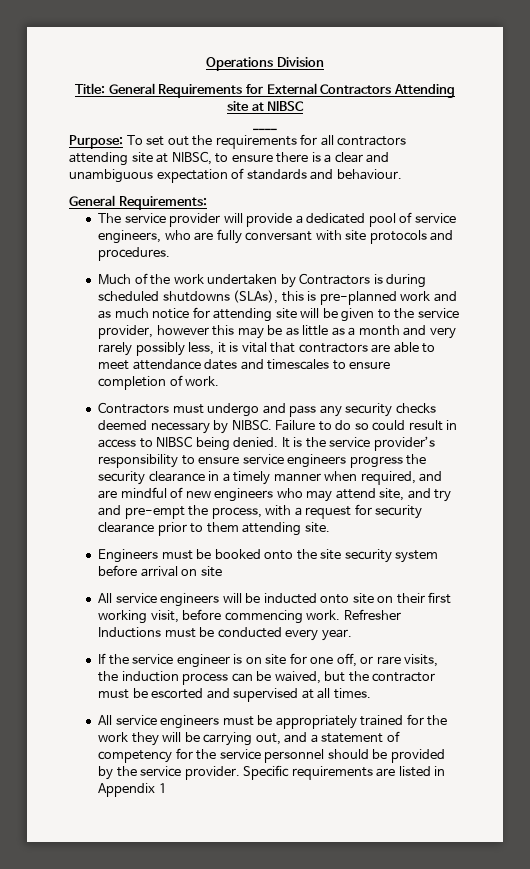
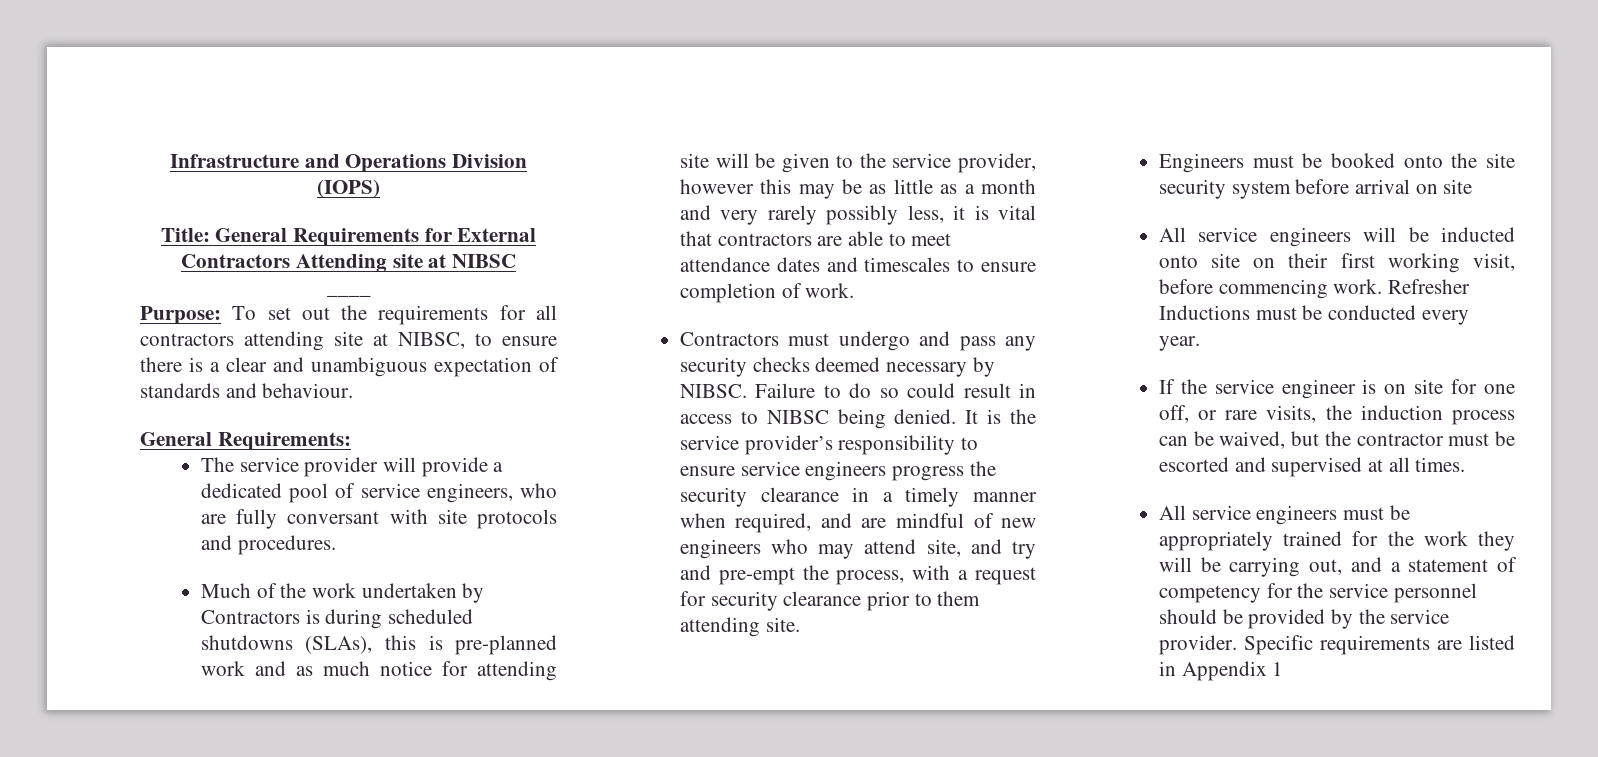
- Operations Division
+ Infrastructure and Operations Division (IOPS)

